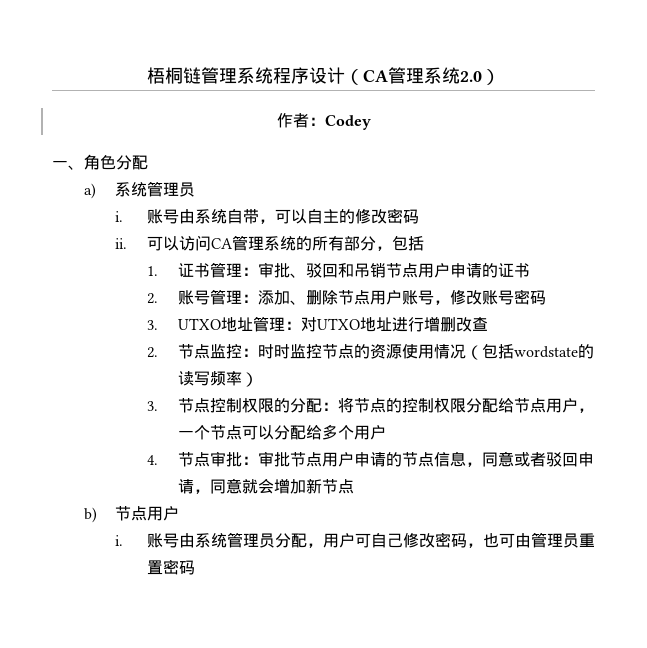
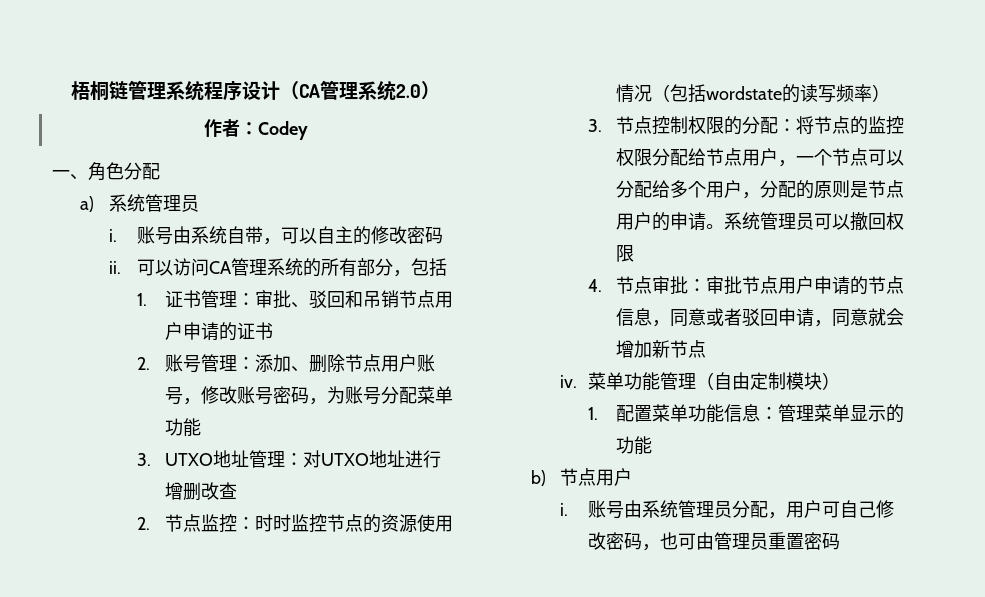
- 2.账号管理：添加、删除节点用户账号，修改账号密码
+ 2.账号管理：添加、删除节点用户账号，修改账号密码，为账号分配菜单功能
- 3.节点控制权限的分配：将节点的控制权限分配给节点用户，一个节点可以分配给多个用户
+ 3.节点控制权限的分配：将节点的监控权限分配给节点用户，一个节点可以分配给多个用户，分配的原则是节点用户的申请。系统管理员可以撤回权限
+ iv.菜单功能管理（自由定制模块）
+ 1.配置菜单功能信息：管理菜单显示的功能

